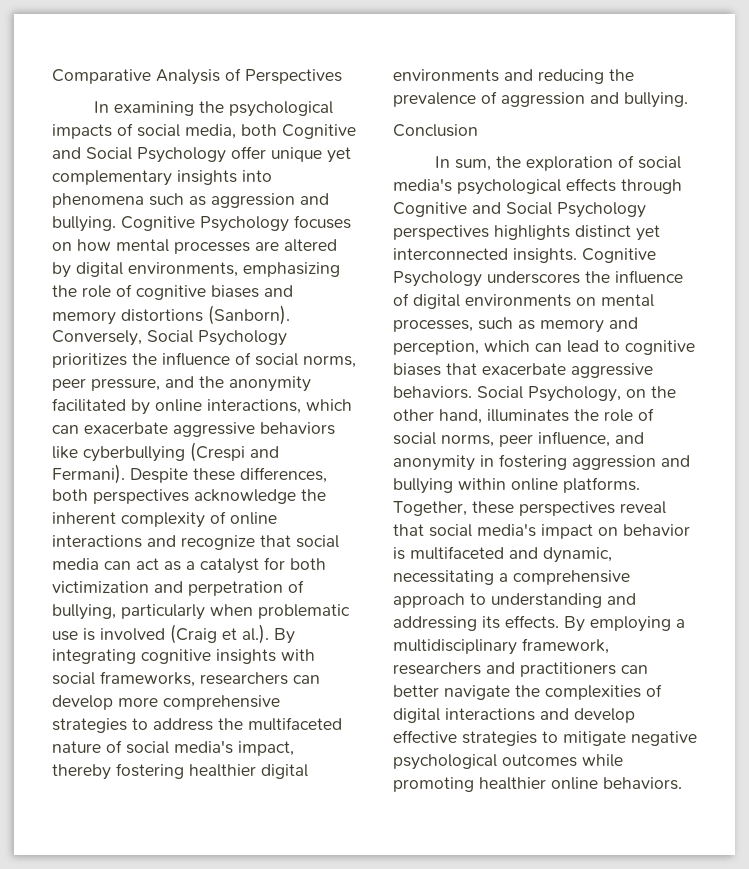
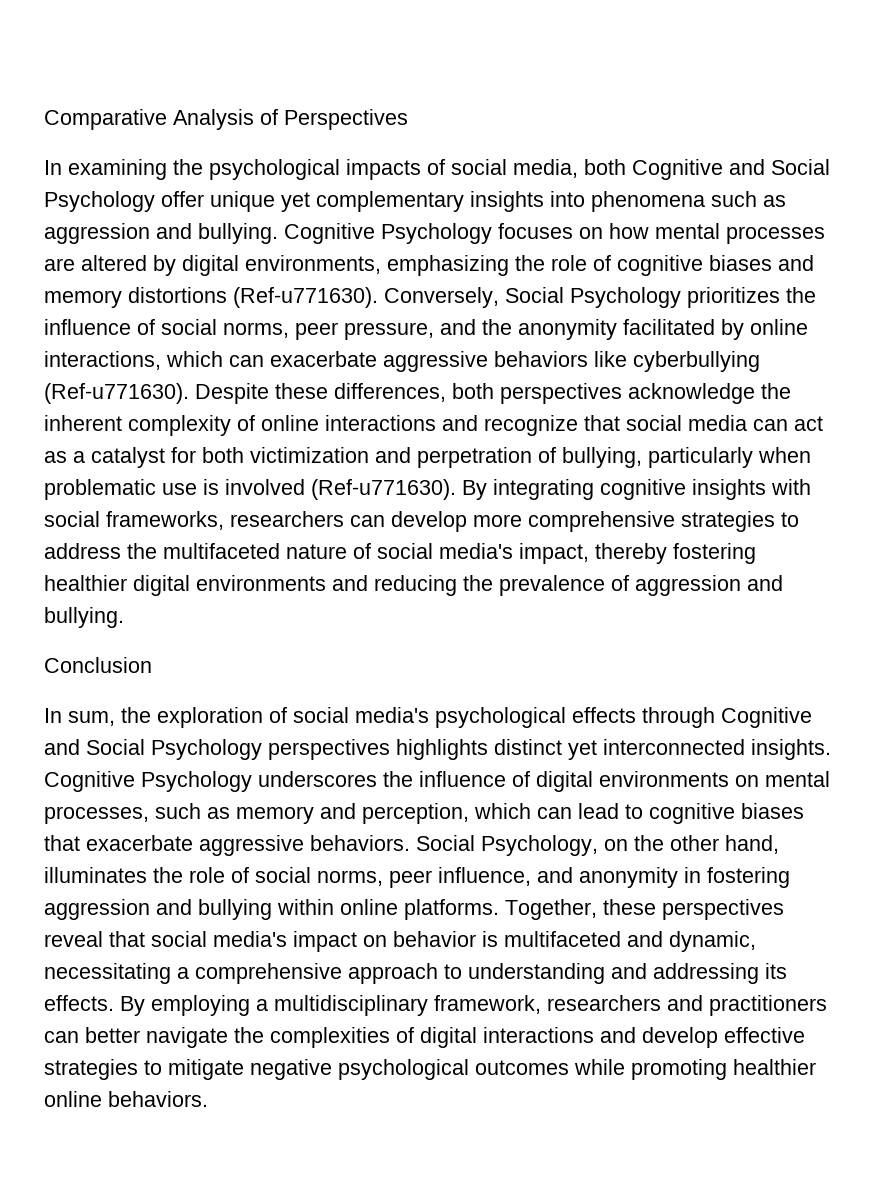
- Cognitive Psychology focuses on how mental processes are altered by digital environments, emphasizing the role of cognitive biases and memory distortions (Sanborn).
+ Cognitive Psychology focuses on how mental processes are altered by digital environments, emphasizing the role of cognitive biases and memory distortions (Ref-u771630).
- Conversely, Social Psychology prioritizes the influence of social norms, peer pressure, and the anonymity facilitated by online interactions, which can exacerbate aggressive behaviors like cyberbullying (Crespi and Fermani).
+ Conversely, Social Psychology prioritizes the influence of social norms, peer pressure, and the anonymity facilitated by online interactions, which can exacerbate aggressive behaviors like cyberbullying (Ref-u771630).
- Despite these differences, both perspectives acknowledge the inherent complexity of online interactions and recognize that social media can act as a catalyst for both victimization and perpetration of bullying, particularly when problematic use is involved (Craig et al.). By integrating cognitive insights with social frameworks, researchers can develop more comprehensive strategies to address the multifaceted nature of social media's impact, thereby fostering healthier digital environments and reducing the prevalence of aggression and bullying.
+ Despite these differences, both perspectives acknowledge the inherent complexity of online interactions and recognize that social media can act as a catalyst for both victimization and perpetration of bullying, particularly when problematic use is involved (Ref-u771630). By integrating cognitive insights with social frameworks, researchers can develop more comprehensive strategies to address the multifaceted nature of social media's impact, thereby fostering healthier digital environments and reducing the prevalence of aggression and bullying.

